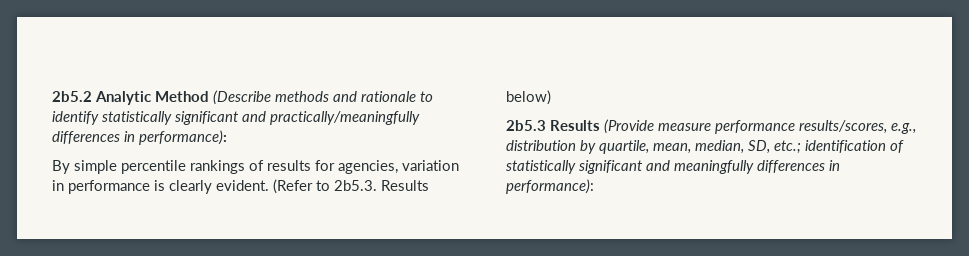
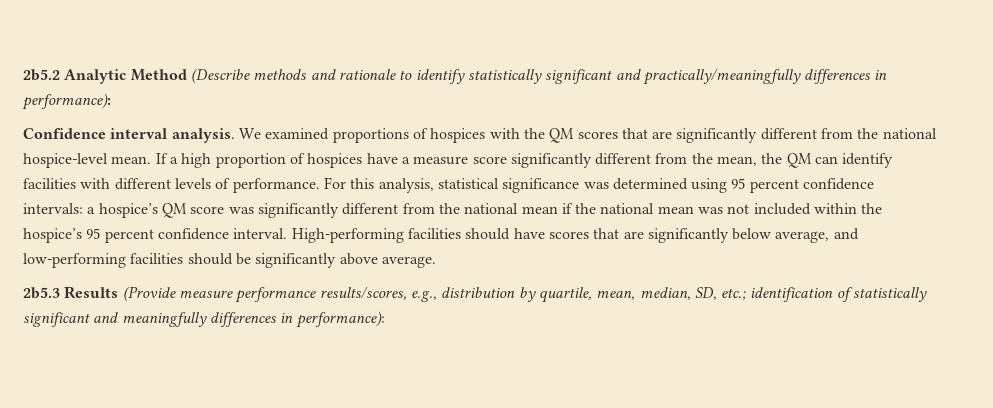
- By simple percentile rankings of results for agencies, variation in performance is clearly evident. (Refer to 2b5.3. Results below)
+ Confidence interval analysis. We examined proportions of hospices with the QM scores that are significantly different from the national hospice-level mean. If a high proportion of hospices have a measure score significantly different from the mean, the QM can identify facilities with different levels of performance. For this analysis, statistical significance was determined using 95 percent confidence intervals: a hospice’s QM score was significantly different from the national mean if the national mean was not included within the hospice’s 95 percent confidence interval. High-performing facilities should have scores that are significantly below average, and low-performing facilities should be significantly above average.

